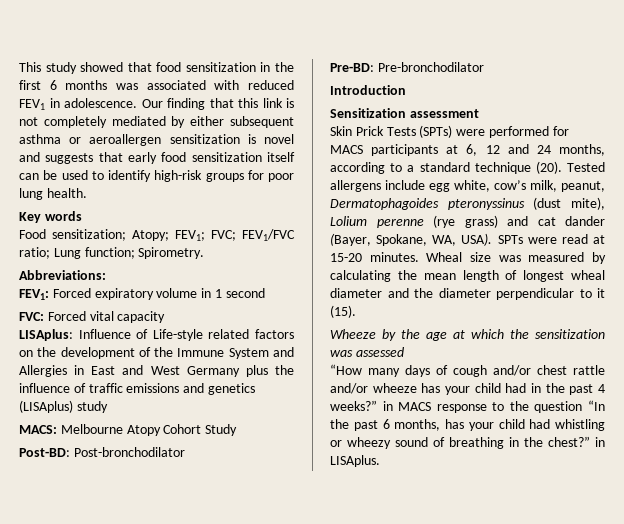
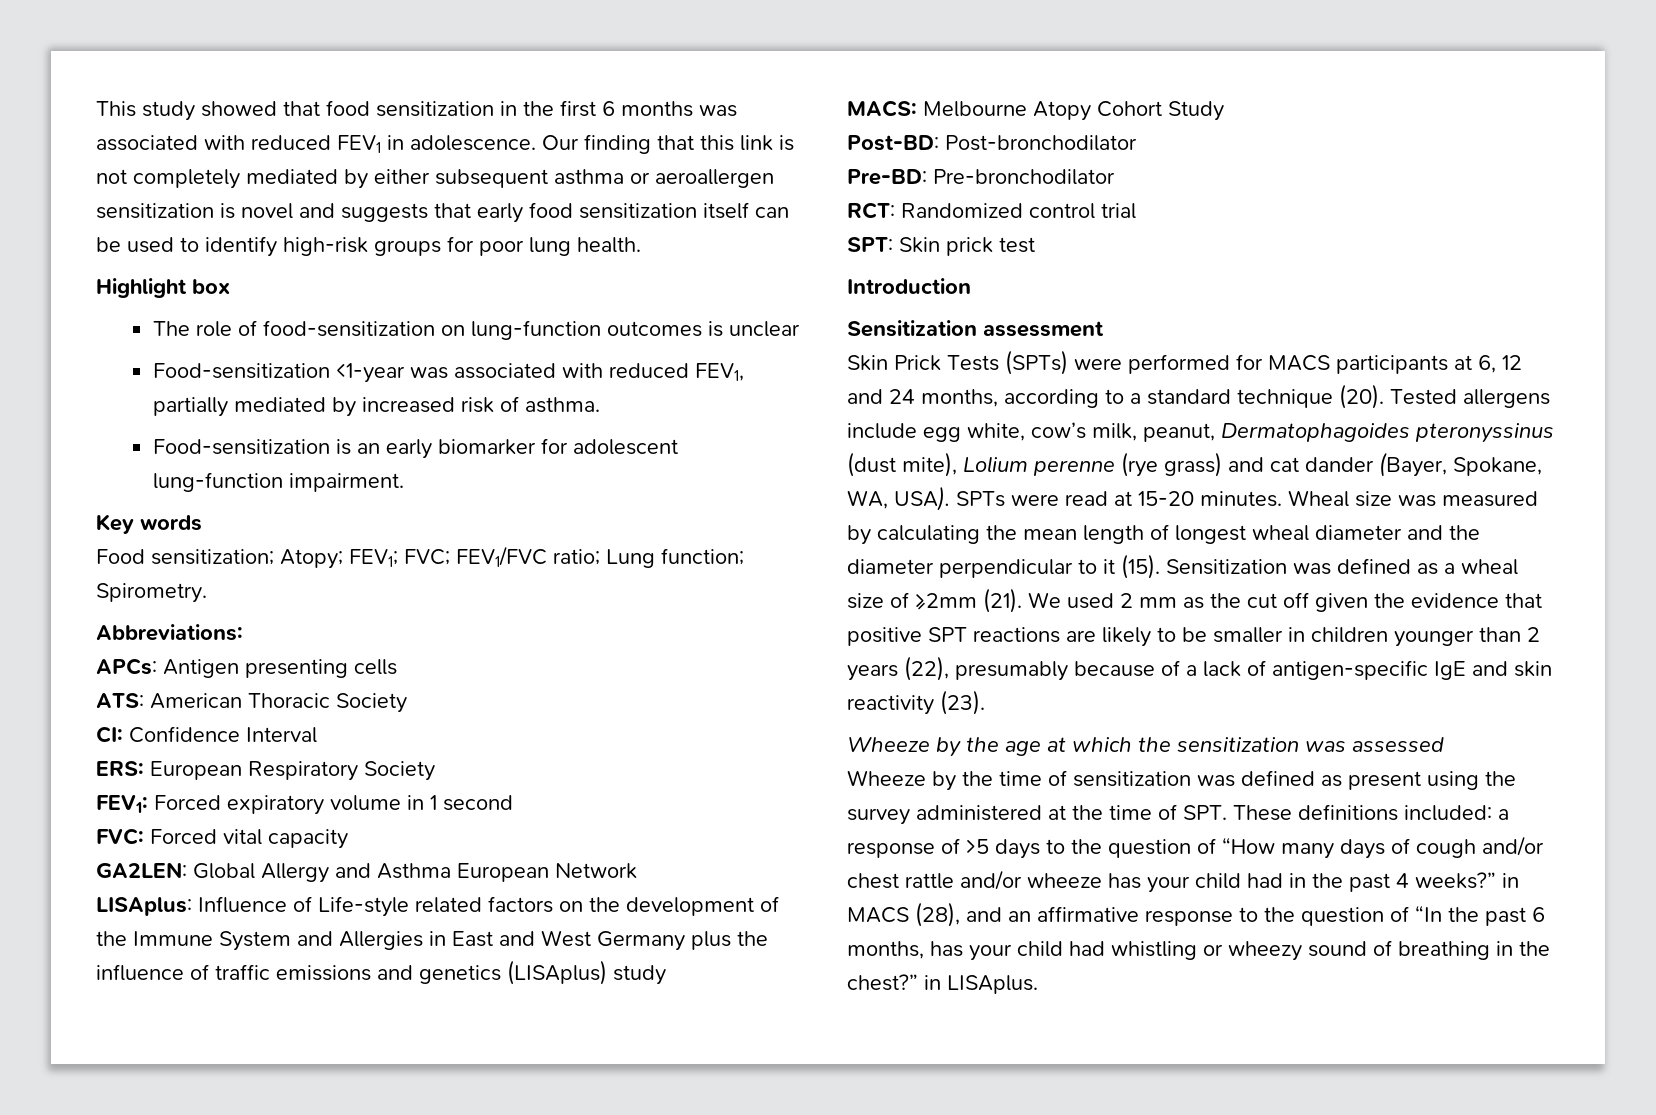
+ Highlight box
+ The role of food-sensitization on lung-function outcomes is unclear
+ Food-sensitization <1-year was associated with reduced FEV1, partially mediated by increased risk of asthma.
+ Food-sensitization is an early biomarker for adolescent lung-function impairment.
+ APCs: Antigen presenting cells
+ ATS: American Thoracic Society
+ CI: Confidence Interval
+ ERS: European Respiratory Society
+ GA2LEN: Global Allergy and Asthma European Network
+ RCT: Randomized control trial
+ SPT: Skin prick test
+ Sensitization was defined as a wheal size of ≥2mm (21). We used 2 mm as the cut off given the evidence that positive SPT reactions are likely to be smaller in children younger than 2 years (22), presumably because of a lack of antigen-specific IgE and skin reactivity (23).
- “How many days of cough and/or chest rattle and/or wheeze has your child had in the past 4 weeks?” in MACS response to the question “In the past 6 months, has your child had whistling or wheezy sound of breathing in the chest?” in LISAplus.
+ Wheeze by the time of sensitization was defined as present using the survey administered at the time of SPT. These definitions included: a response of >5 days to the question of “How many days of cough and/or chest rattle and/or wheeze has your child had in the past 4 weeks?” in MACS (28), and an affirmative response to the question of “In the past 6 months, has your child had whistling or wheezy sound of breathing in the chest?” in LISAplus.

